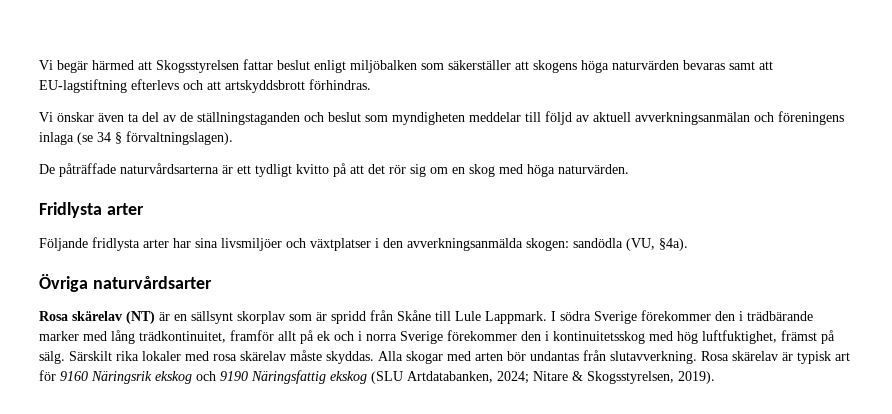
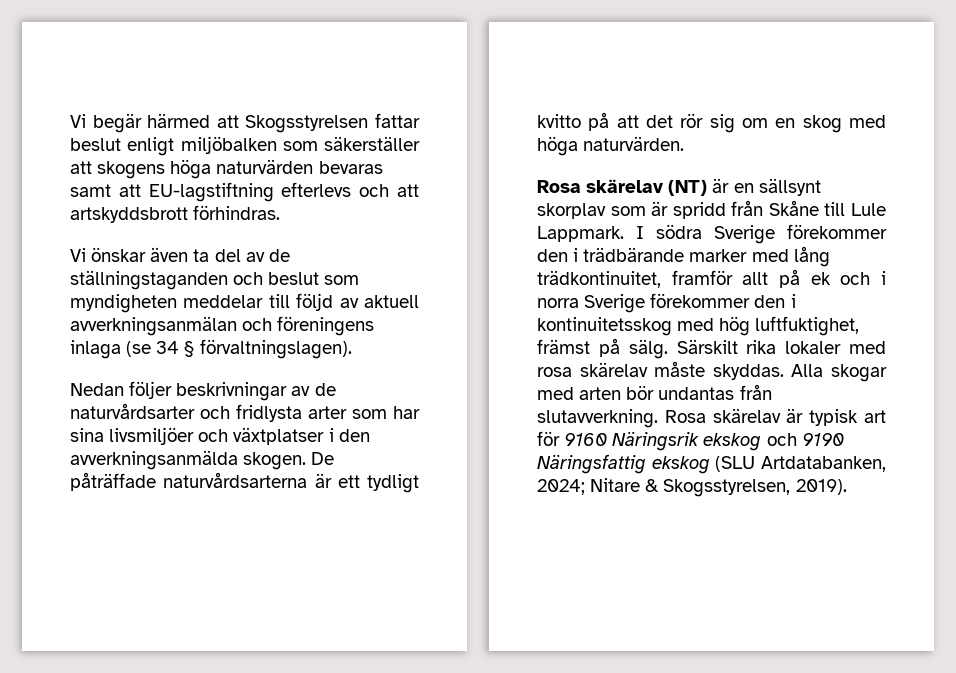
+ Nedan följer beskrivningar av de naturvårdsarter och fridlysta arter som har sina livsmiljöer och växtplatser i den avverkningsanmälda skogen.
- Fridlysta arter
- Följande fridlysta arter har sina livsmiljöer och växtplatser i den avverkningsanmälda skogen: sandödla (VU, §4a).
- Övriga naturvårdsarter

